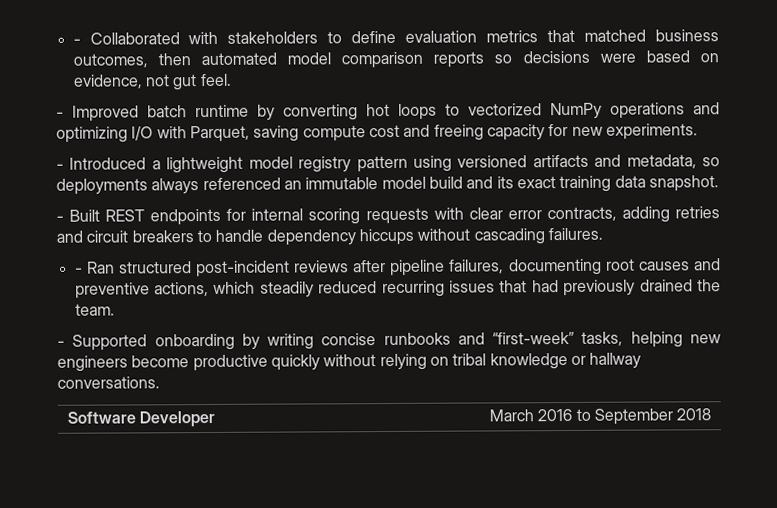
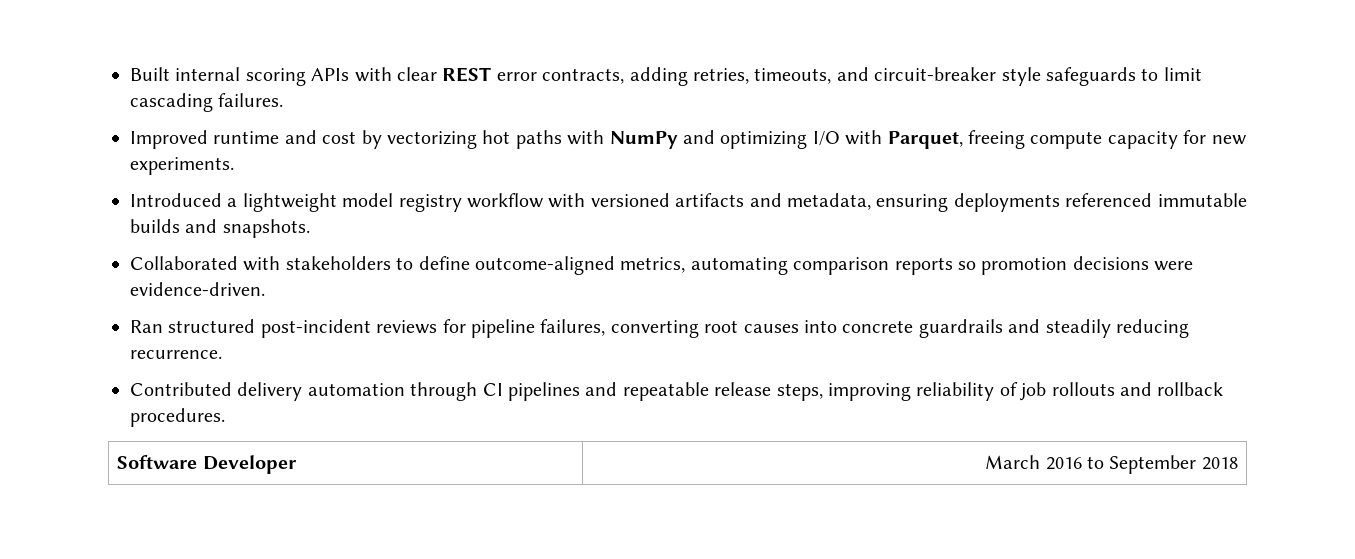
- - Collaborated with stakeholders to define evaluation metrics that matched business outcomes, then automated model comparison reports so decisions were based on evidence, not gut feel.
- - Improved batch runtime by converting hot loops to vectorized NumPy operations and optimizing I/O with Parquet, saving compute cost and freeing capacity for new experiments.
- - Introduced a lightweight model registry pattern using versioned artifacts and metadata, so deployments always referenced an immutable model build and its exact training data snapshot.
- - Built REST endpoints for internal scoring requests with clear error contracts, adding retries and circuit breakers to handle dependency hiccups without cascading failures.
- - Ran structured post-incident reviews after pipeline failures, documenting root causes and preventive actions, which steadily reduced recurring issues that had previously drained the team.
- - Supported onboarding by writing concise runbooks and “first-week” tasks, helping new engineers become productive quickly without relying on tribal knowledge or hallway conversations.
+ Built internal scoring APIs with clear REST error contracts, adding retries, timeouts, and circuit-breaker style safeguards to limit cascading failures.
+ Improved runtime and cost by vectorizing hot paths with NumPy and optimizing I/O with Parquet, freeing compute capacity for new experiments.
+ Introduced a lightweight model registry workflow with versioned artifacts and metadata, ensuring deployments referenced immutable builds and snapshots.
+ Collaborated with stakeholders to define outcome-aligned metrics, automating comparison reports so promotion decisions were evidence-driven.
+ Ran structured post-incident reviews for pipeline failures, converting root causes into concrete guardrails and steadily reducing recurrence.
+ Contributed delivery automation through CI pipelines and repeatable release steps, improving reliability of job rollouts and rollback procedures.

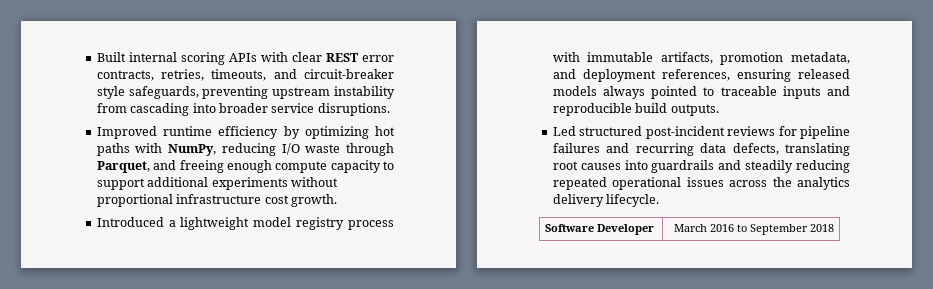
- Built internal scoring APIs with clear REST error contracts, adding retries, timeouts, and circuit-breaker style safeguards to limit cascading failures.
- Improved runtime and cost by vectorizing hot paths with NumPy and optimizing I/O with Parquet, freeing compute capacity for new experiments.
+ Built internal scoring APIs with clear REST error contracts, retries, timeouts, and circuit-breaker style safeguards, preventing upstream instability from cascading into broader service disruptions.
+ Improved runtime efficiency by optimizing hot paths with NumPy, reducing I/O waste through Parquet, and freeing enough compute capacity to support additional experiments without proportional infrastructure cost growth.
- Introduced a lightweight model registry workflow with versioned artifacts and metadata, ensuring deployments referenced immutable builds and snapshots.
- Collaborated with stakeholders to define outcome-aligned metrics, automating comparison reports so promotion decisions were evidence-driven.
- Ran structured post-incident reviews for pipeline failures, converting root causes into concrete guardrails and steadily reducing recurrence.
- Contributed delivery automation through CI pipelines and repeatable release steps, improving reliability of job rollouts and rollback procedures.
+ Introduced a lightweight model registry process with immutable artifacts, promotion metadata, and deployment references, ensuring released models always pointed to traceable inputs and reproducible build outputs.
+ Led structured post-incident reviews for pipeline failures and recurring data defects, translating root causes into guardrails and steadily reducing repeated operational issues across the analytics delivery lifecycle.

